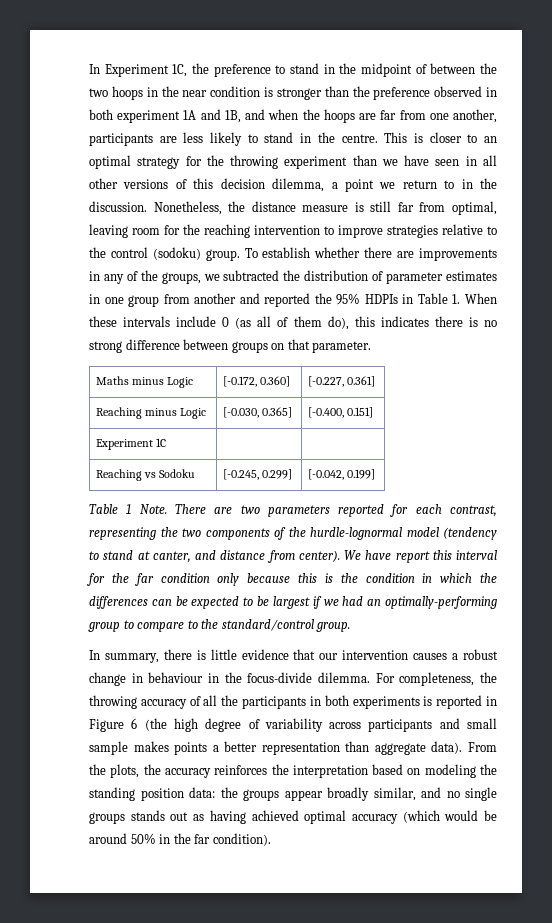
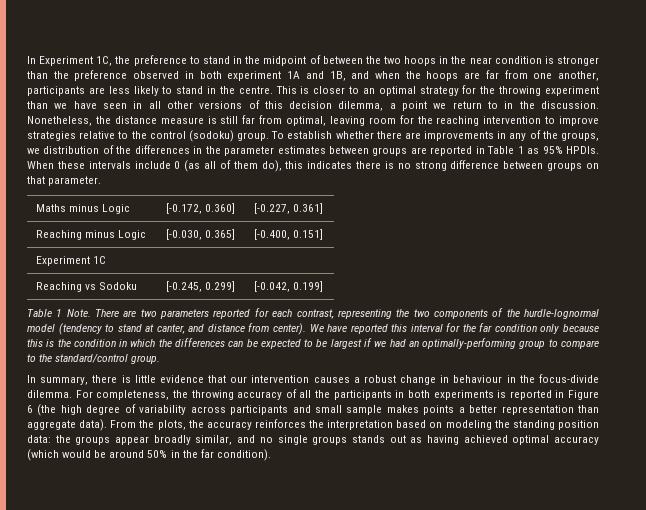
- To establish whether there are improvements in any of the groups, we subtracted the distribution of parameter estimates in one group from another and reported the 95% HDPIs in Table 1. When these intervals include 0 (as all of them do), this indicates there is no strong difference between groups on that parameter.
+ To establish whether there are improvements in any of the groups, we distribution of the differences in the parameter estimates between groups are reported in Table 1 as 95% HPDIs. When these intervals include 0 (as all of them do), this indicates there is no strong difference between groups on that parameter.
- We have report this interval for the far condition only because this is the condition in which the differences can be expected to be largest if we had an optimally-performing group to compare to the standard/control group.
+ We have reported this interval for the far condition only because this is the condition in which the differences can be expected to be largest if we had an optimally-performing group to compare to the standard/control group.

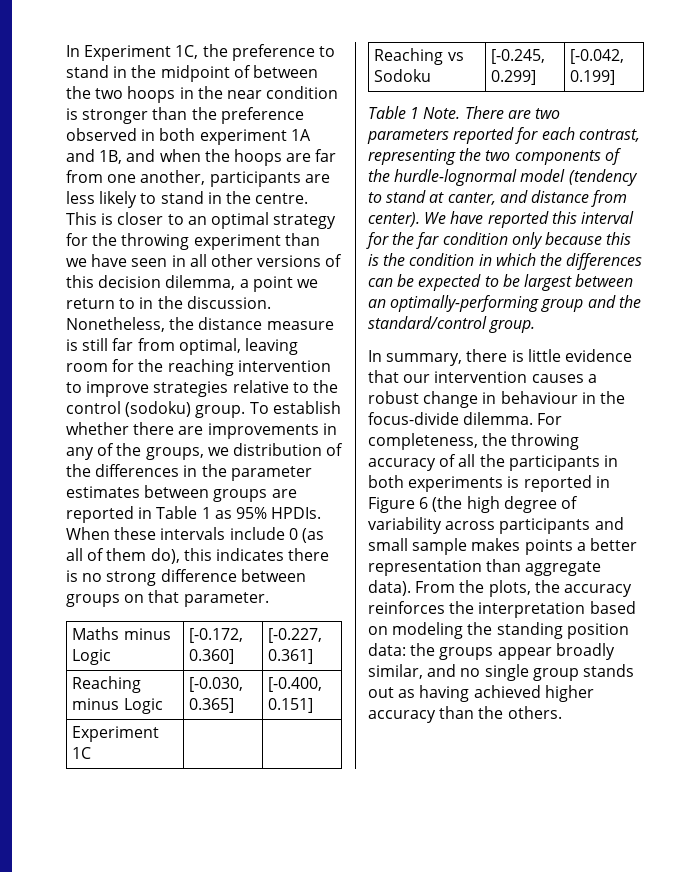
- We have reported this interval for the far condition only because this is the condition in which the differences can be expected to be largest if we had an optimally-performing group to compare to the standard/control group.
+ We have reported this interval for the far condition only because this is the condition in which the differences can be expected to be largest between an optimally-performing group and the standard/control group.
- From the plots, the accuracy reinforces the interpretation based on modeling the standing position data: the groups appear broadly similar, and no single groups stands out as having achieved optimal accuracy (which would be around 50% in the far condition).
+ From the plots, the accuracy reinforces the interpretation based on modeling the standing position data: the groups appear broadly similar, and no single group stands out as having achieved higher accuracy than the others.

